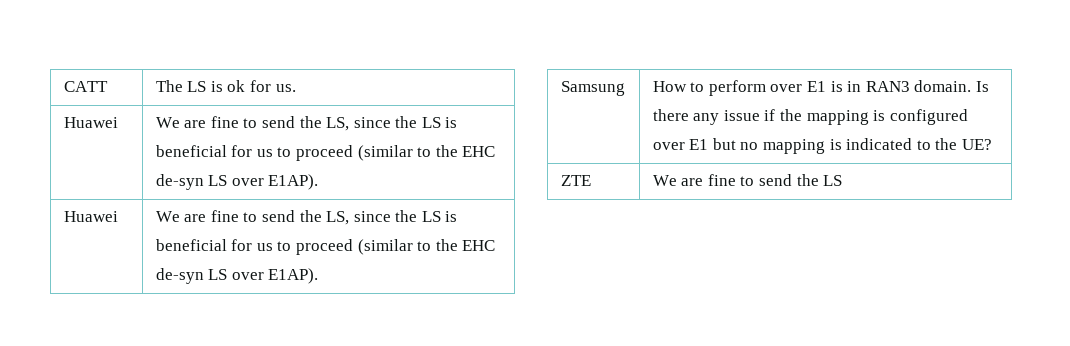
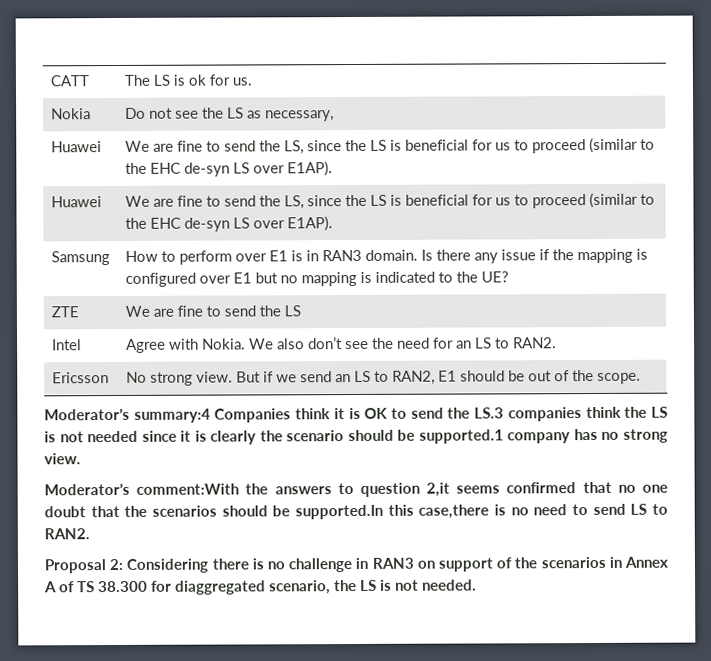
+ Nokia | Do not see the LS as necessary,
+ Intel | Agree with Nokia. We also don’t see the need for an LS to RAN2.
+ Ericsson | No strong view. But if we send an LS to RAN2, E1 should be out of the scope.
+ Moderator’s summary:4 Companies think it is OK to send the LS.3 companies think the LS is not needed since it is clearly the scenario should be supported.1 company has no strong view.
+ Moderator’s comment:With the answers to question 2,it seems confirmed that no one doubt that the scenarios should be supported.In this case,there is no need to send LS to RAN2.
+ Proposal 2: Considering there is no challenge in RAN3 on support of the scenarios in Annex A of TS 38.300 for diaggregated scenario, the LS is not needed.

